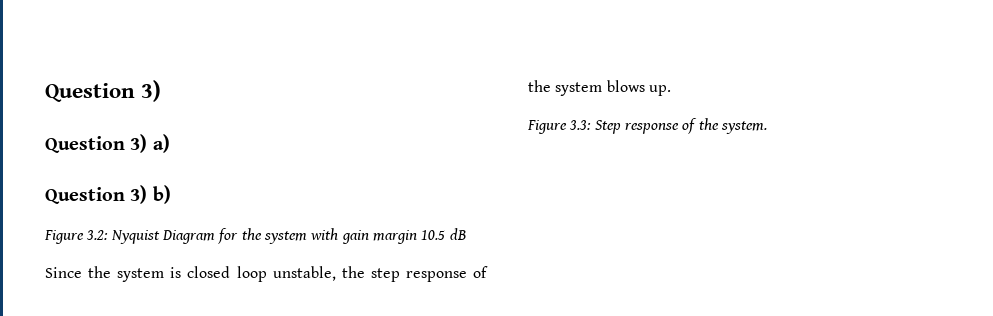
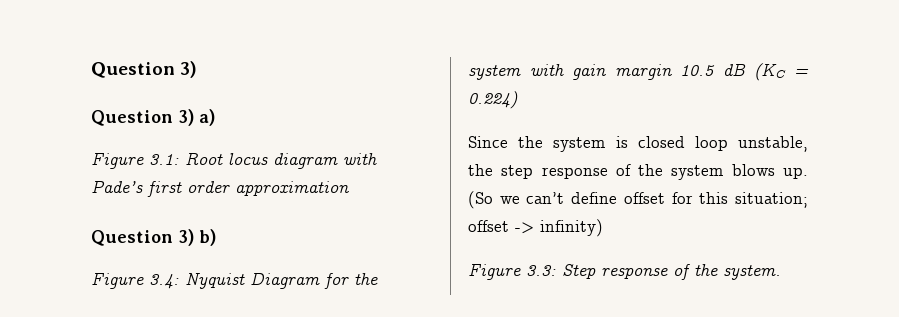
+ Figure 3.1: Root locus diagram with Pade’s first order approximation
- Figure 3.2: Nyquist Diagram for the system with gain margin 10.5 dB
+ Figure 3.4: Nyquist Diagram for the system with gain margin 10.5 dB (KC = 0.224)
+ (So we can’t define offset for this situation; offset -> infinity)

